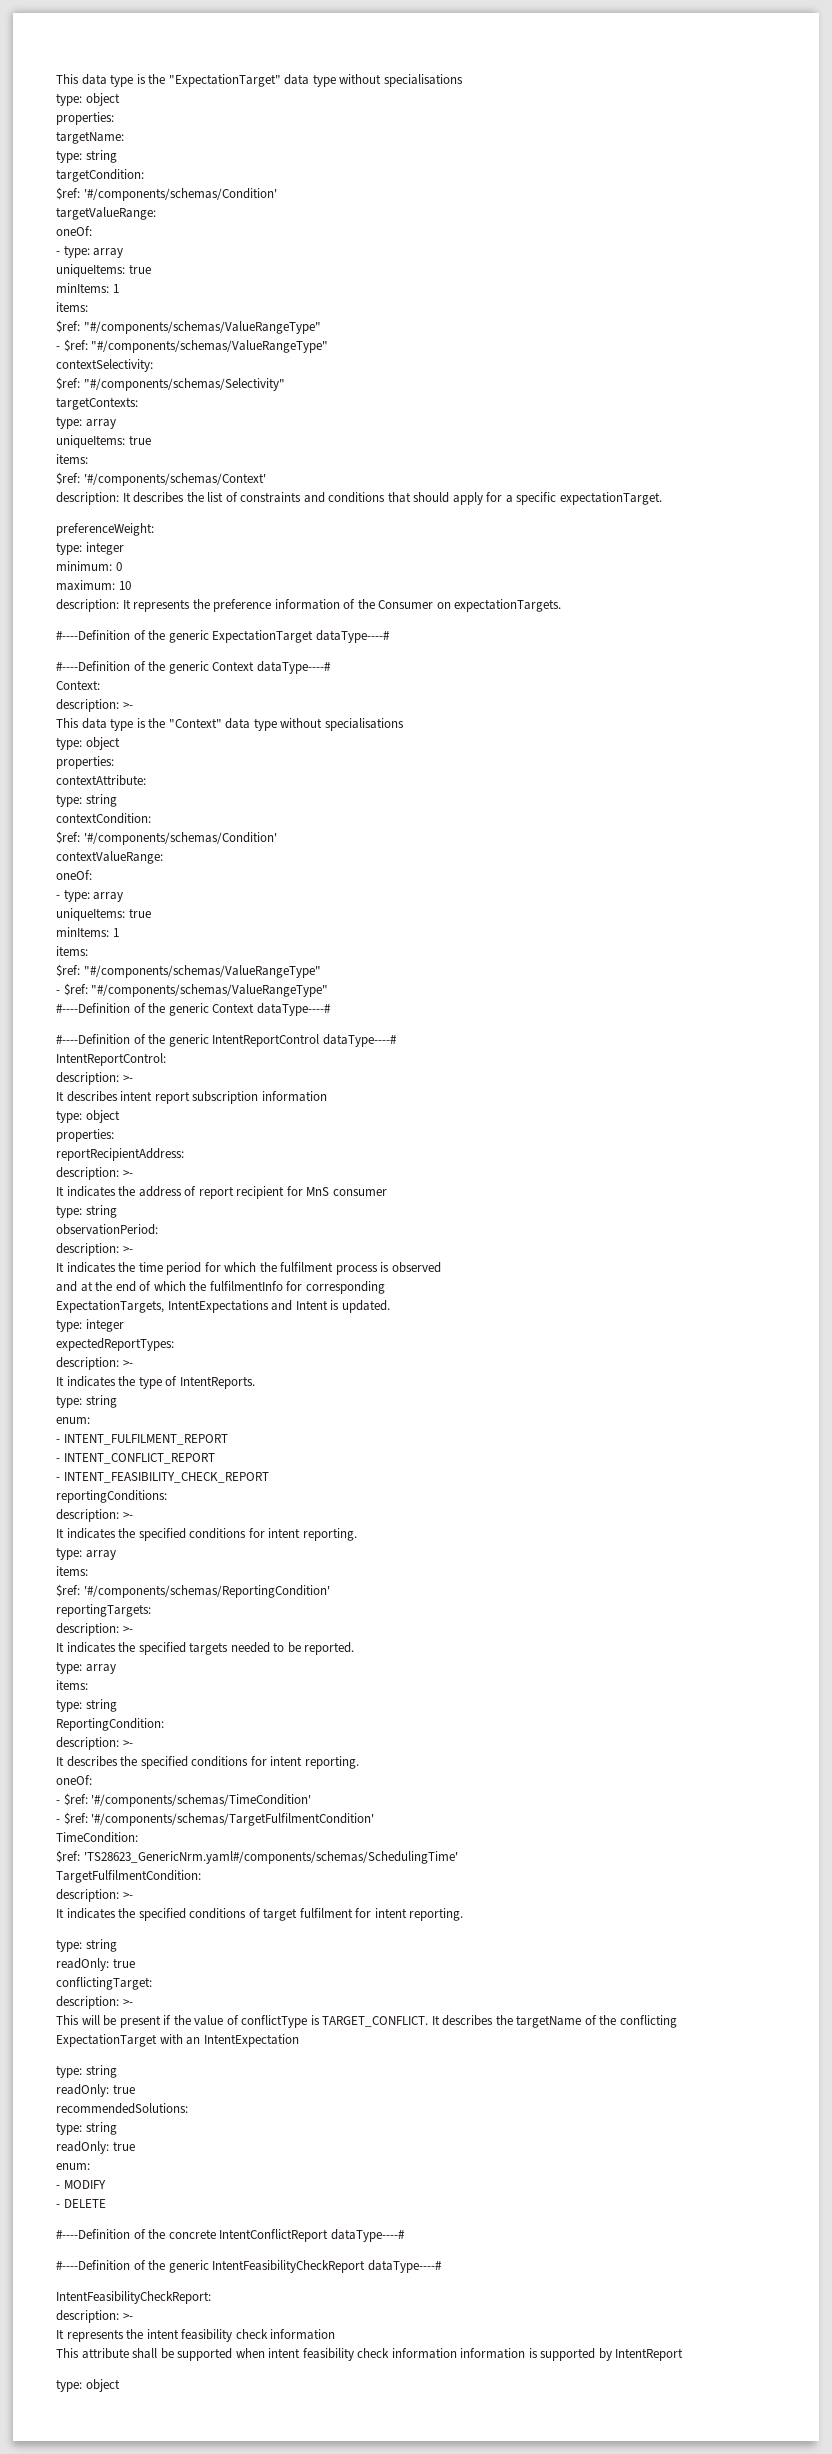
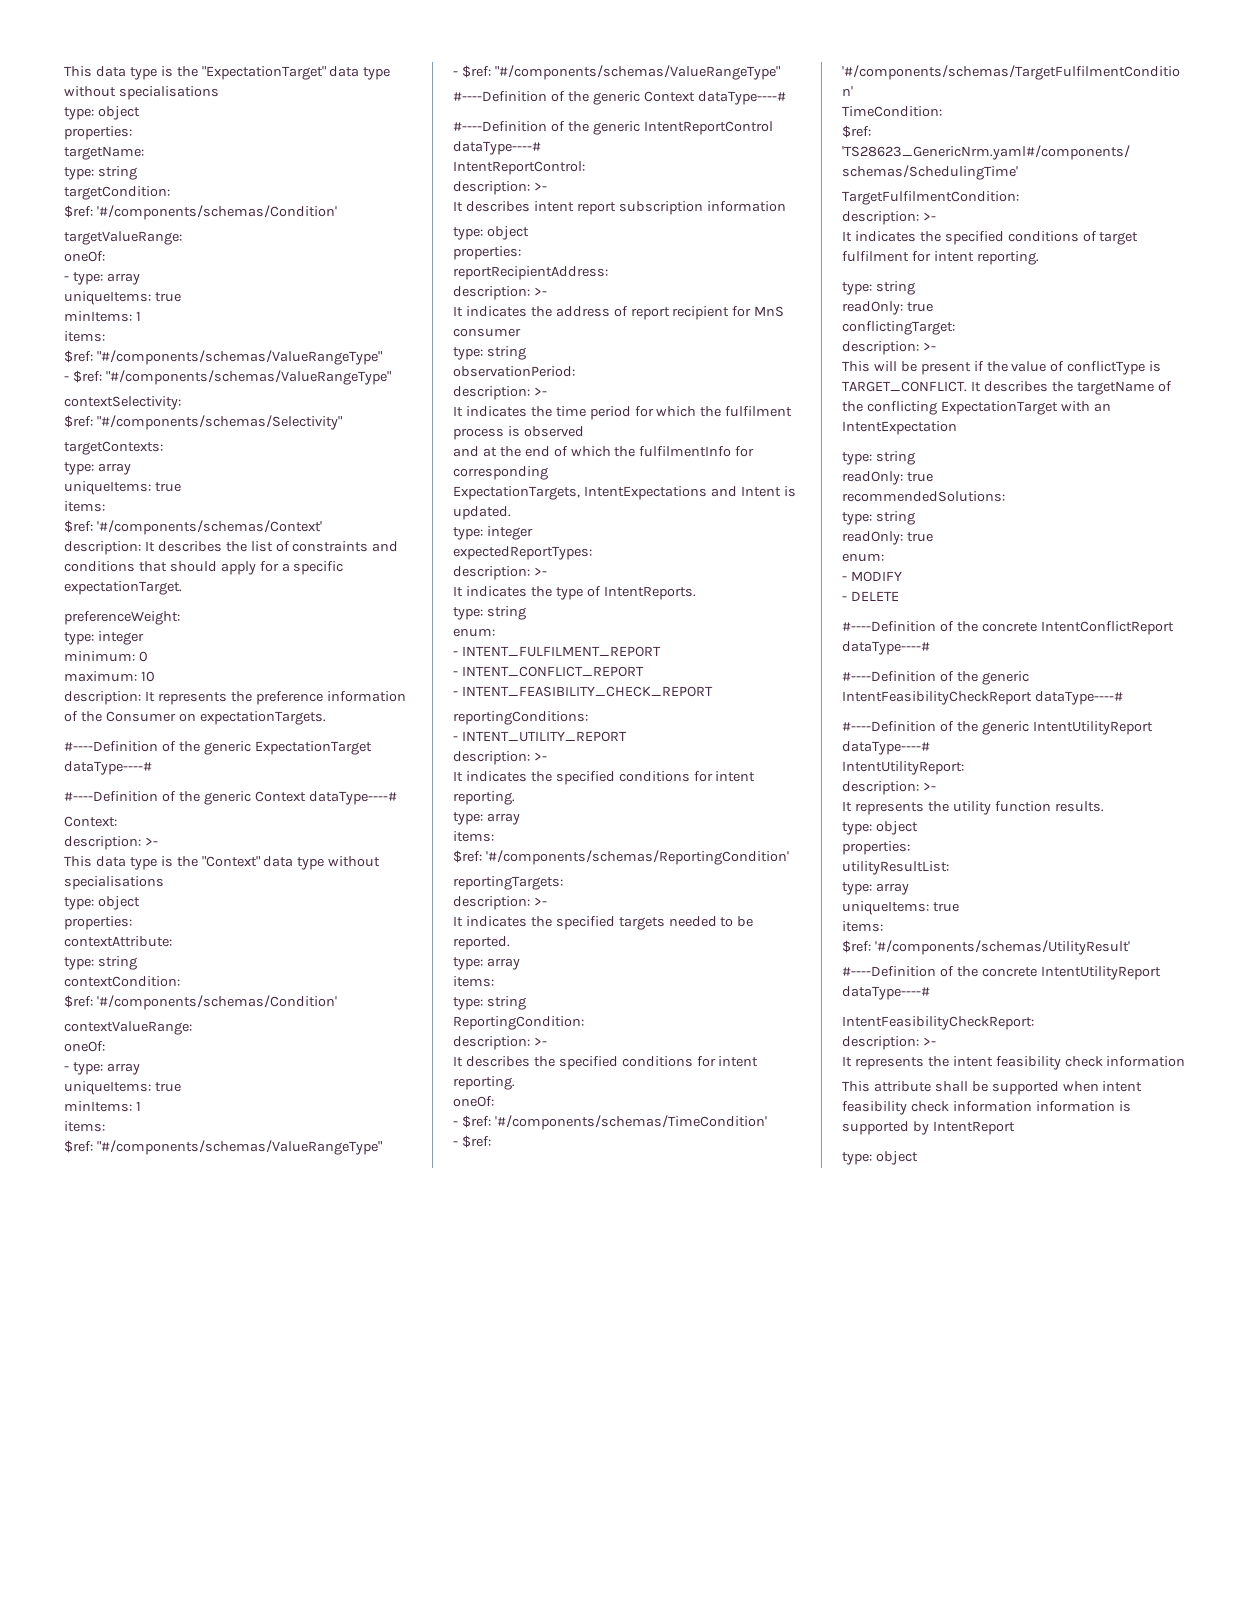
+ - INTENT_UTILITY_REPORT
+ #----Definition of the generic IntentUtilityReport dataType----#
+ IntentUtilityReport:
+ description: >-
+ It represents the utility function results.
+ type: object
+ properties:
+ utilityResultList:
+ type: array
+ uniqueItems: true
+ items:
+ $ref: '#/components/schemas/UtilityResult'
+ #----Definition of the concrete IntentUtilityReport dataType----#

